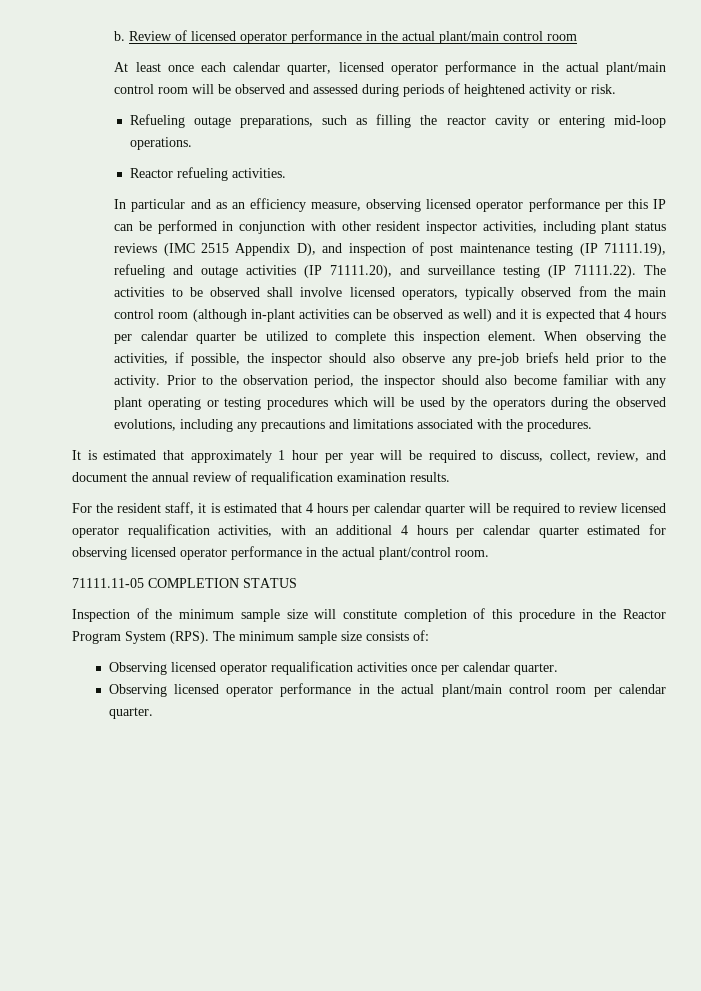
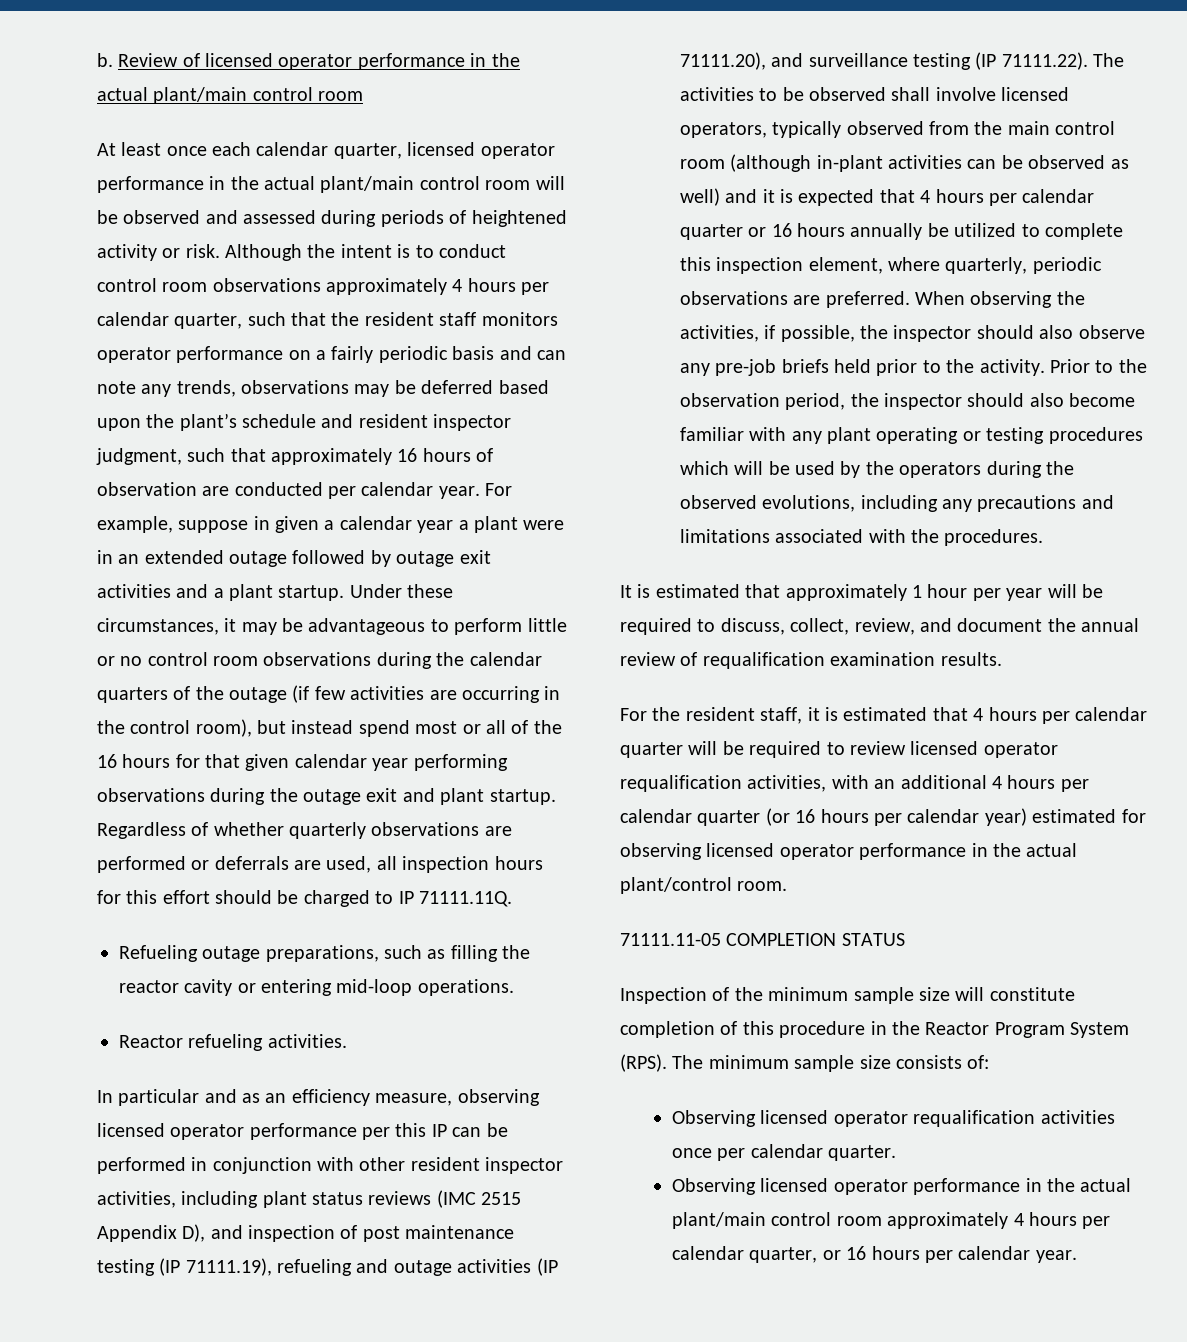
+ Although the intent is to conduct control room observations approximately 4 hours per calendar quarter, such that the resident staff monitors operator performance on a fairly periodic basis and can note any trends, observations may be deferred based upon the plant’s schedule and resident inspector judgment, such that approximately 16 hours of observation are conducted per calendar year. For example, suppose in given a calendar year a plant were in an extended outage followed by outage exit activities and a plant startup. Under these circumstances, it may be advantageous to perform little or no control room observations during the calendar quarters of the outage (if few activities are occurring in the control room), but instead spend most or all of the 16 hours for that given calendar year performing observations during the outage exit and plant startup. Regardless of whether quarterly observations are performed or deferrals are used, all inspection hours for this effort should be charged to IP 71111.11Q.
- In particular and as an efficiency measure, observing licensed operator performance per this IP can be performed in conjunction with other resident inspector activities, including plant status reviews (IMC 2515 Appendix D), and inspection of post maintenance testing (IP 71111.19), refueling and outage activities (IP 71111.20), and surveillance testing (IP 71111.22). The activities to be observed shall involve licensed operators, typically observed from the main control room (although in-plant activities can be observed as well) and it is expected that 4 hours per calendar quarter be utilized to complete this inspection element.
+ In particular and as an efficiency measure, observing licensed operator performance per this IP can be performed in conjunction with other resident inspector activities, including plant status reviews (IMC 2515 Appendix D), and inspection of post maintenance testing (IP 71111.19), refueling and outage activities (IP 71111.20), and surveillance testing (IP 71111.22). The activities to be observed shall involve licensed operators, typically observed from the main control room (although in-plant activities can be observed as well) and it is expected that 4 hours per calendar quarter or 16 hours annually be utilized to complete this inspection element, where quarterly, periodic observations are preferred.
- For the resident staff, it is estimated that 4 hours per calendar quarter will be required to review licensed operator requalification activities, with an additional 4 hours per calendar quarter estimated for observing licensed operator performance in the actual plant/control room.
+ For the resident staff, it is estimated that 4 hours per calendar quarter will be required to review licensed operator requalification activities, with an additional 4 hours per calendar quarter (or 16 hours per calendar year) estimated for observing licensed operator performance in the actual plant/control room.
- Observing licensed operator performance in the actual plant/main control room per calendar quarter.
+ Observing licensed operator performance in the actual plant/main control room approximately 4 hours per calendar quarter, or 16 hours per calendar year.

